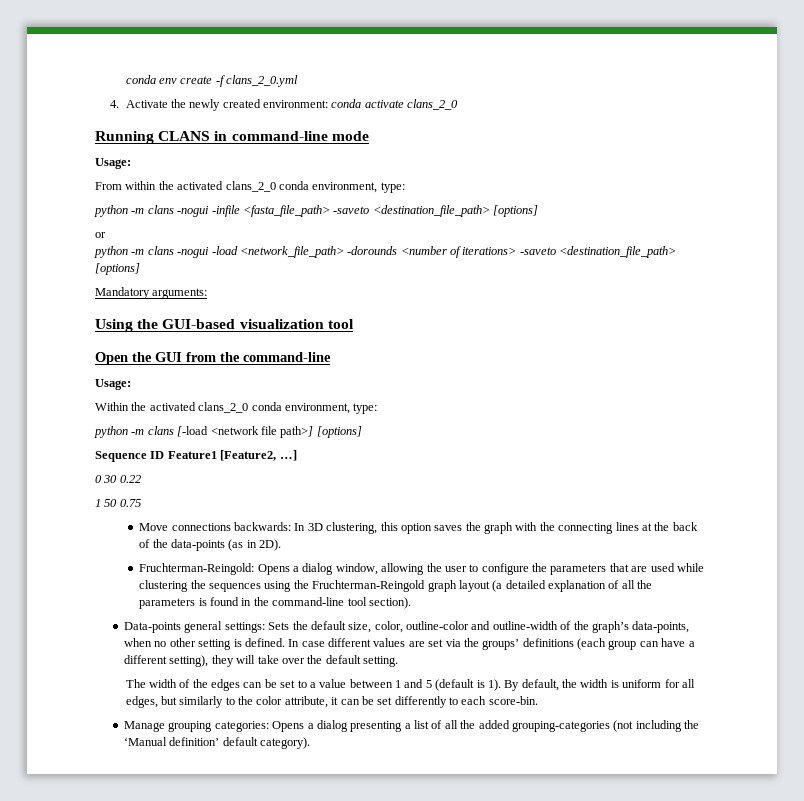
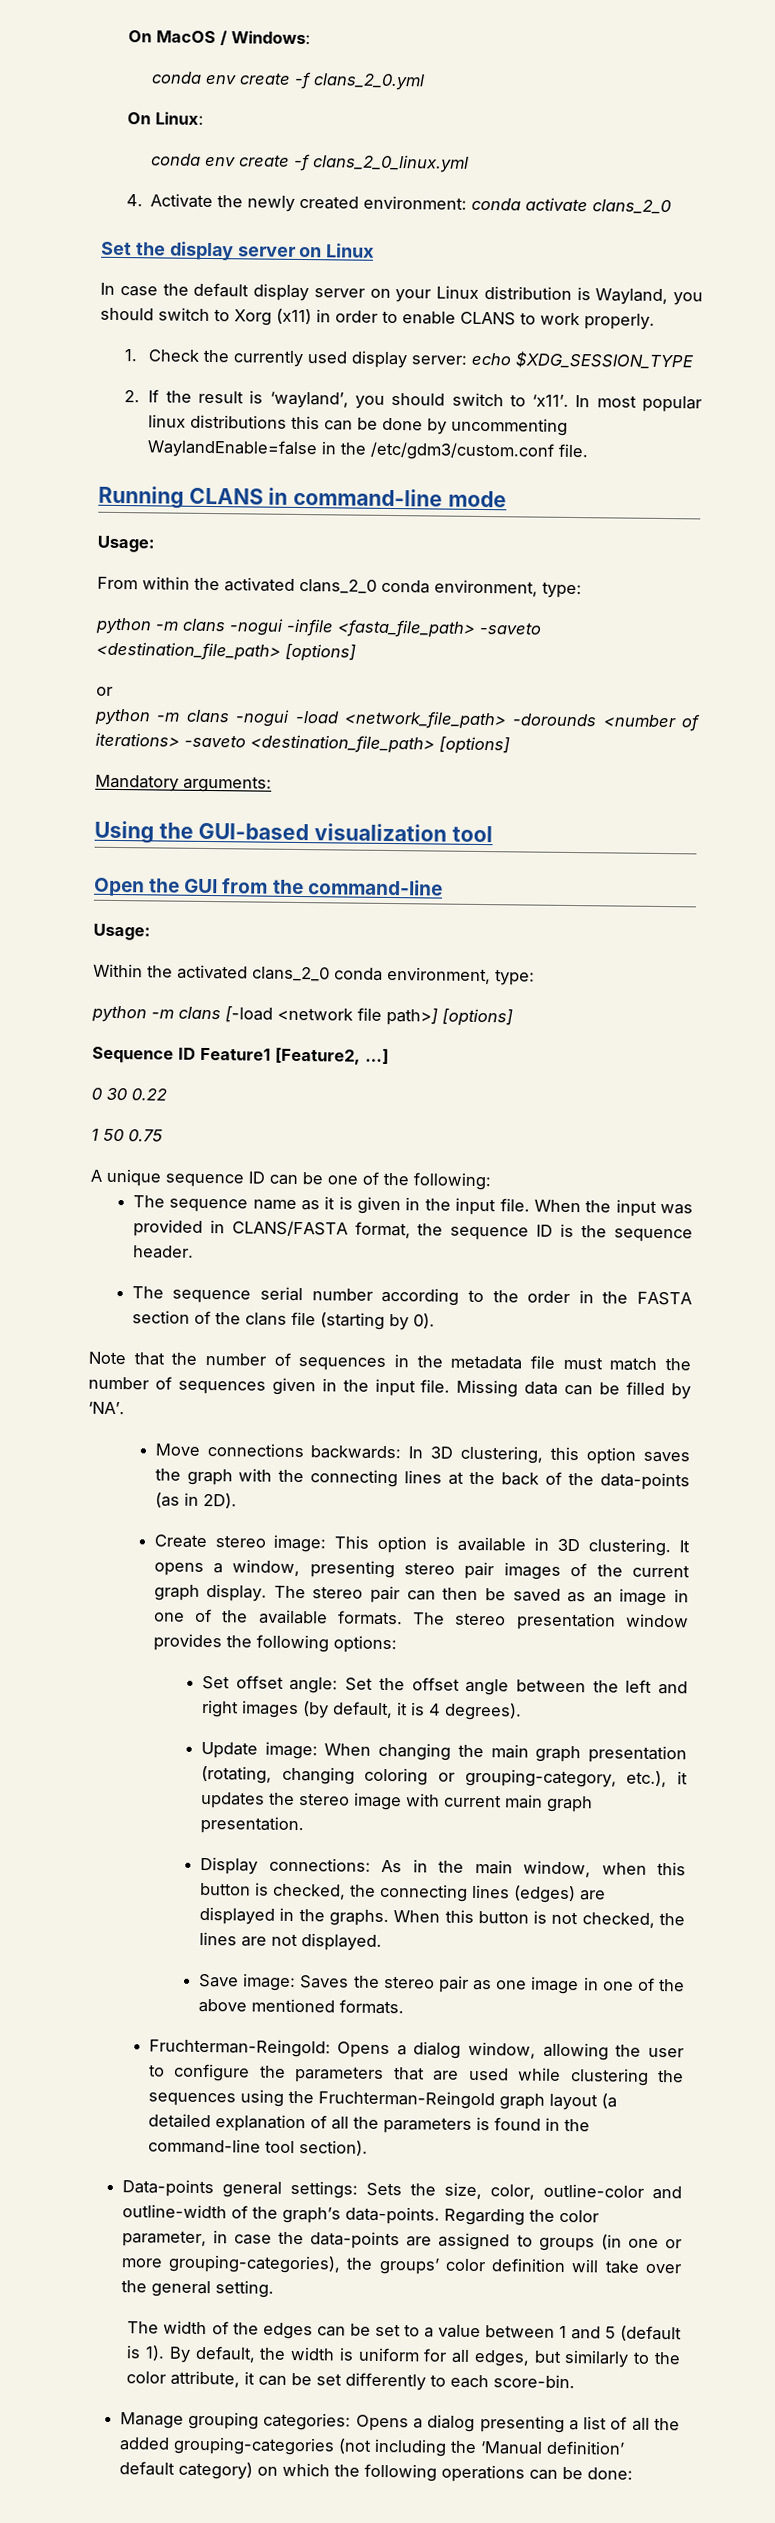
+ On MacOS / Windows:
+ On Linux:
+ conda env create -f clans_2_0_linux.yml
+ Set the display server on Linux
+ In case the default display server on your Linux distribution is Wayland, you should switch to Xorg (x11) in order to enable CLANS to work properly.
+ 1. Check the currently used display server: echo $XDG_SESSION_TYPE
+ 2. If the result is ‘wayland’, you should switch to ‘x11’. In most popular linux distributions this can be done by uncommenting WaylandEnable=false in the /etc/gdm3/custom.conf file.
+ A unique sequence ID can be one of the following:
+ The sequence name as it is given in the input file. When the input was provided in CLANS/FASTA format, the sequence ID is the sequence header.
+ The sequence serial number according to the order in the FASTA section of the clans file (starting by 0).
+ Note that the number of sequences in the metadata file must match the number of sequences given in the input file. Missing data can be filled by ‘NA’.
+ Create stereo image: This option is available in 3D clustering. It opens a window, presenting stereo pair images of the current graph display. The stereo pair can then be saved as an image in one of the available formats. The stereo presentation window provides the following options:
+ Set offset angle: Set the offset angle between the left and right images (by default, it is 4 degrees).
+ Update image: When changing the main graph presentation (rotating, changing coloring or grouping-category, etc.), it updates the stereo image with current main graph presentation.
+ Display connections: As in the main window, when this button is checked, the connecting lines (edges) are displayed in the graphs. When this button is not checked, the lines are not displayed.
+ Save image: Saves the stereo pair as one image in one of the above mentioned formats.
- Data-points general settings: Sets the default size, color, outline-color and outline-width of the graph’s data-points, when no other setting is defined. In case different values are set via the groups’ definitions (each group can have a different setting), they will take over the default setting.
+ Data-points general settings: Sets the size, color, outline-color and outline-width of the graph’s data-points. Regarding the color parameter, in case the data-points are assigned to groups (in one or more grouping-categories), the groups’ color definition will take over the general setting.
- Manage grouping categories: Opens a dialog presenting a list of all the added grouping-categories (not including the ‘Manual definition’ default category).
+ Manage grouping categories: Opens a dialog presenting a list of all the added grouping-categories (not including the ‘Manual definition’ default category) on which the following operations can be done:

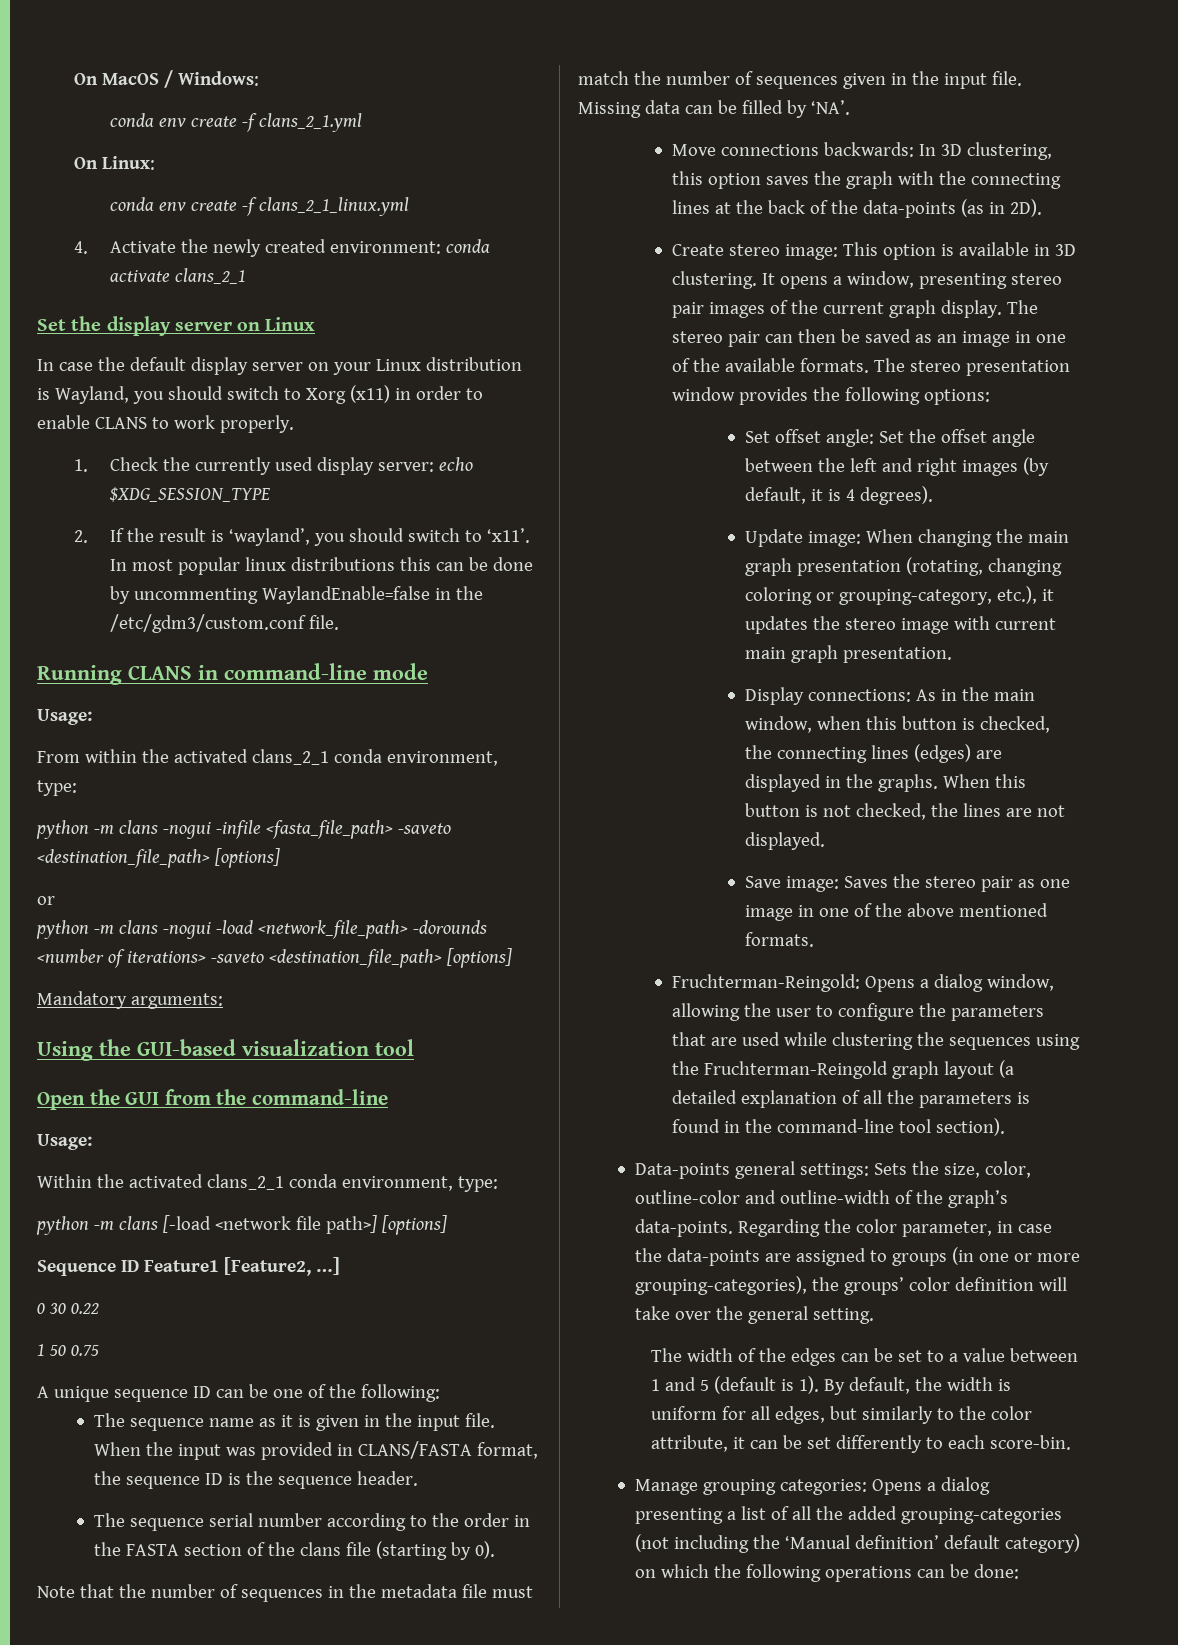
- conda env create -f clans_2_0.yml
+ conda env create -f clans_2_1.yml
- conda env create -f clans_2_0_linux.yml
+ conda env create -f clans_2_1_linux.yml
- 4. Activate the newly created environment: conda activate clans_2_0
+ 4. Activate the newly created environment: conda activate clans_2_1
- From within the activated clans_2_0 conda environment, type:
+ From within the activated clans_2_1 conda environment, type:
- Within the activated clans_2_0 conda environment, type:
+ Within the activated clans_2_1 conda environment, type:

